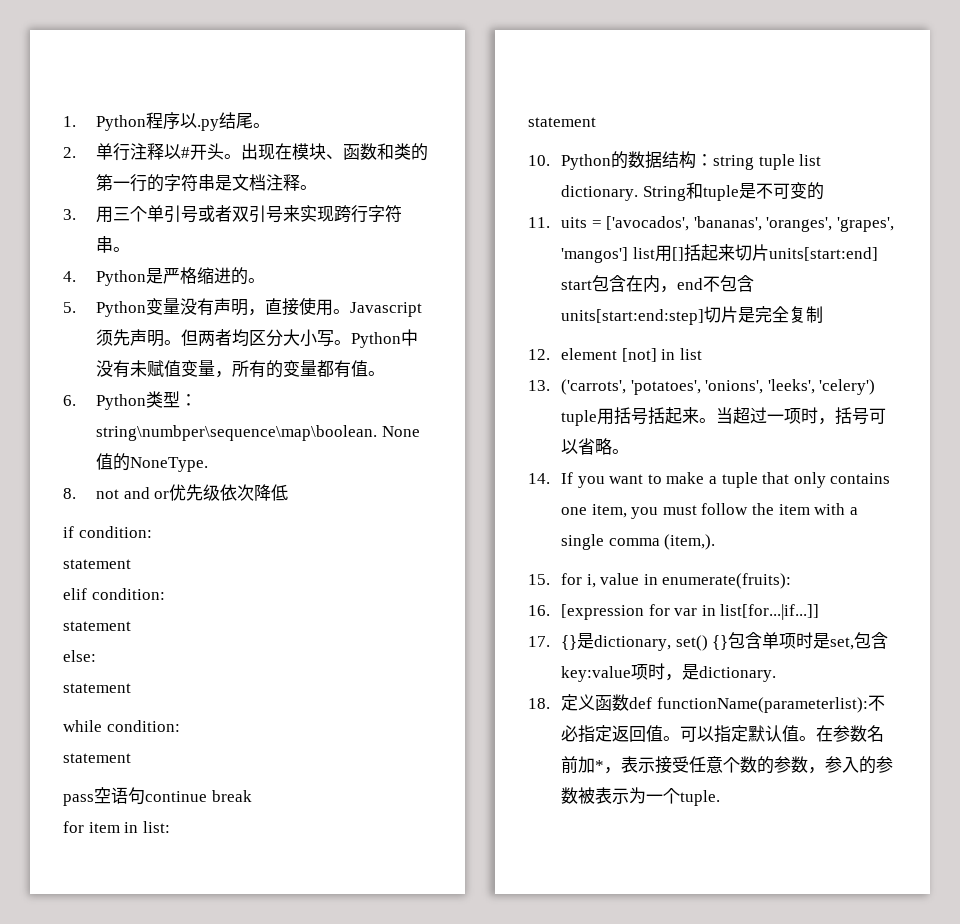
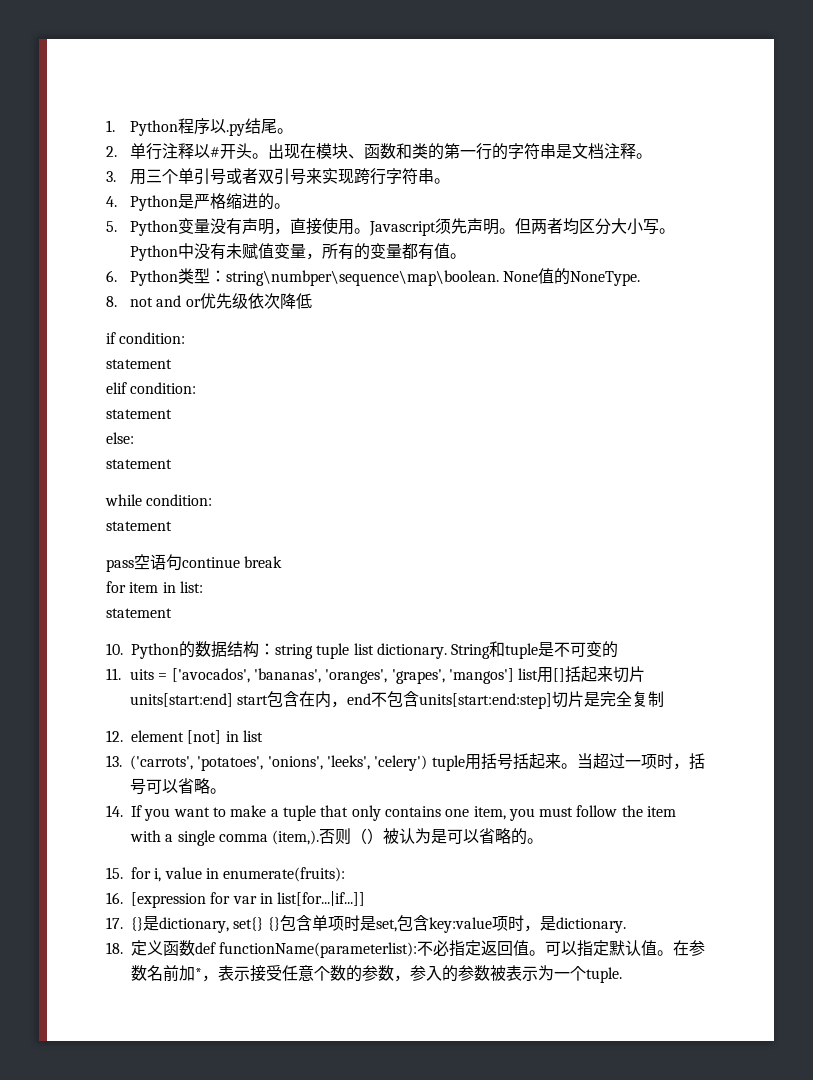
+ 否则（）被认为是可以省略的。
- 17. {}是dictionary, set() {}包含单项时是set,包含key:value项时，是dictionary.
+ 17. {}是dictionary, set{} {}包含单项时是set,包含key:value项时，是dictionary.

